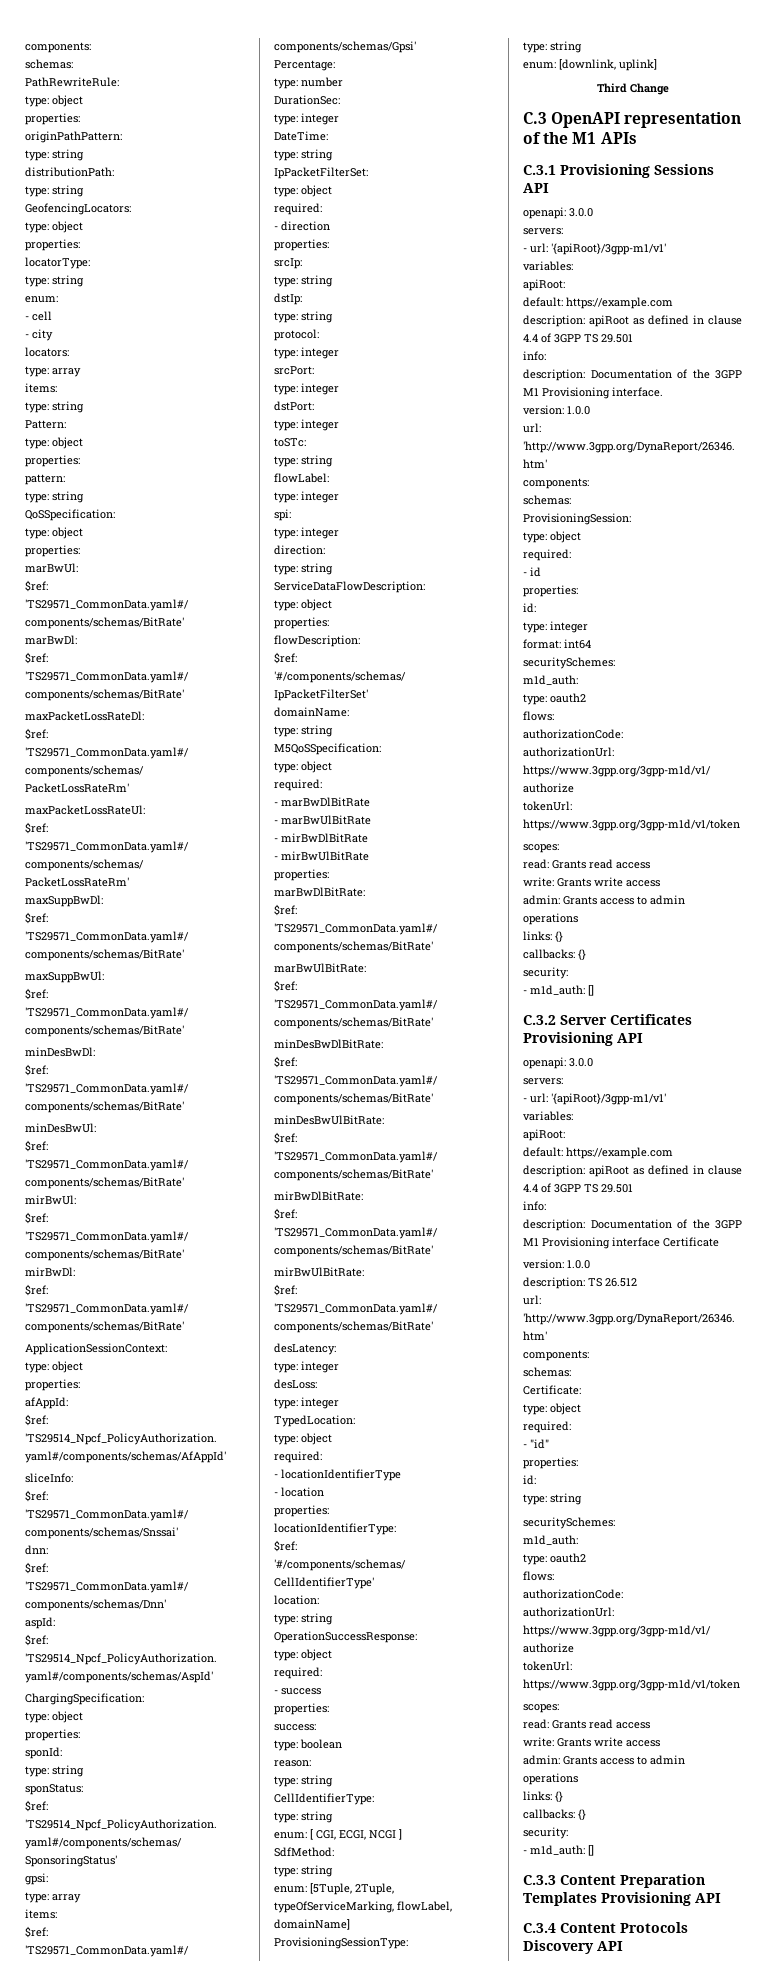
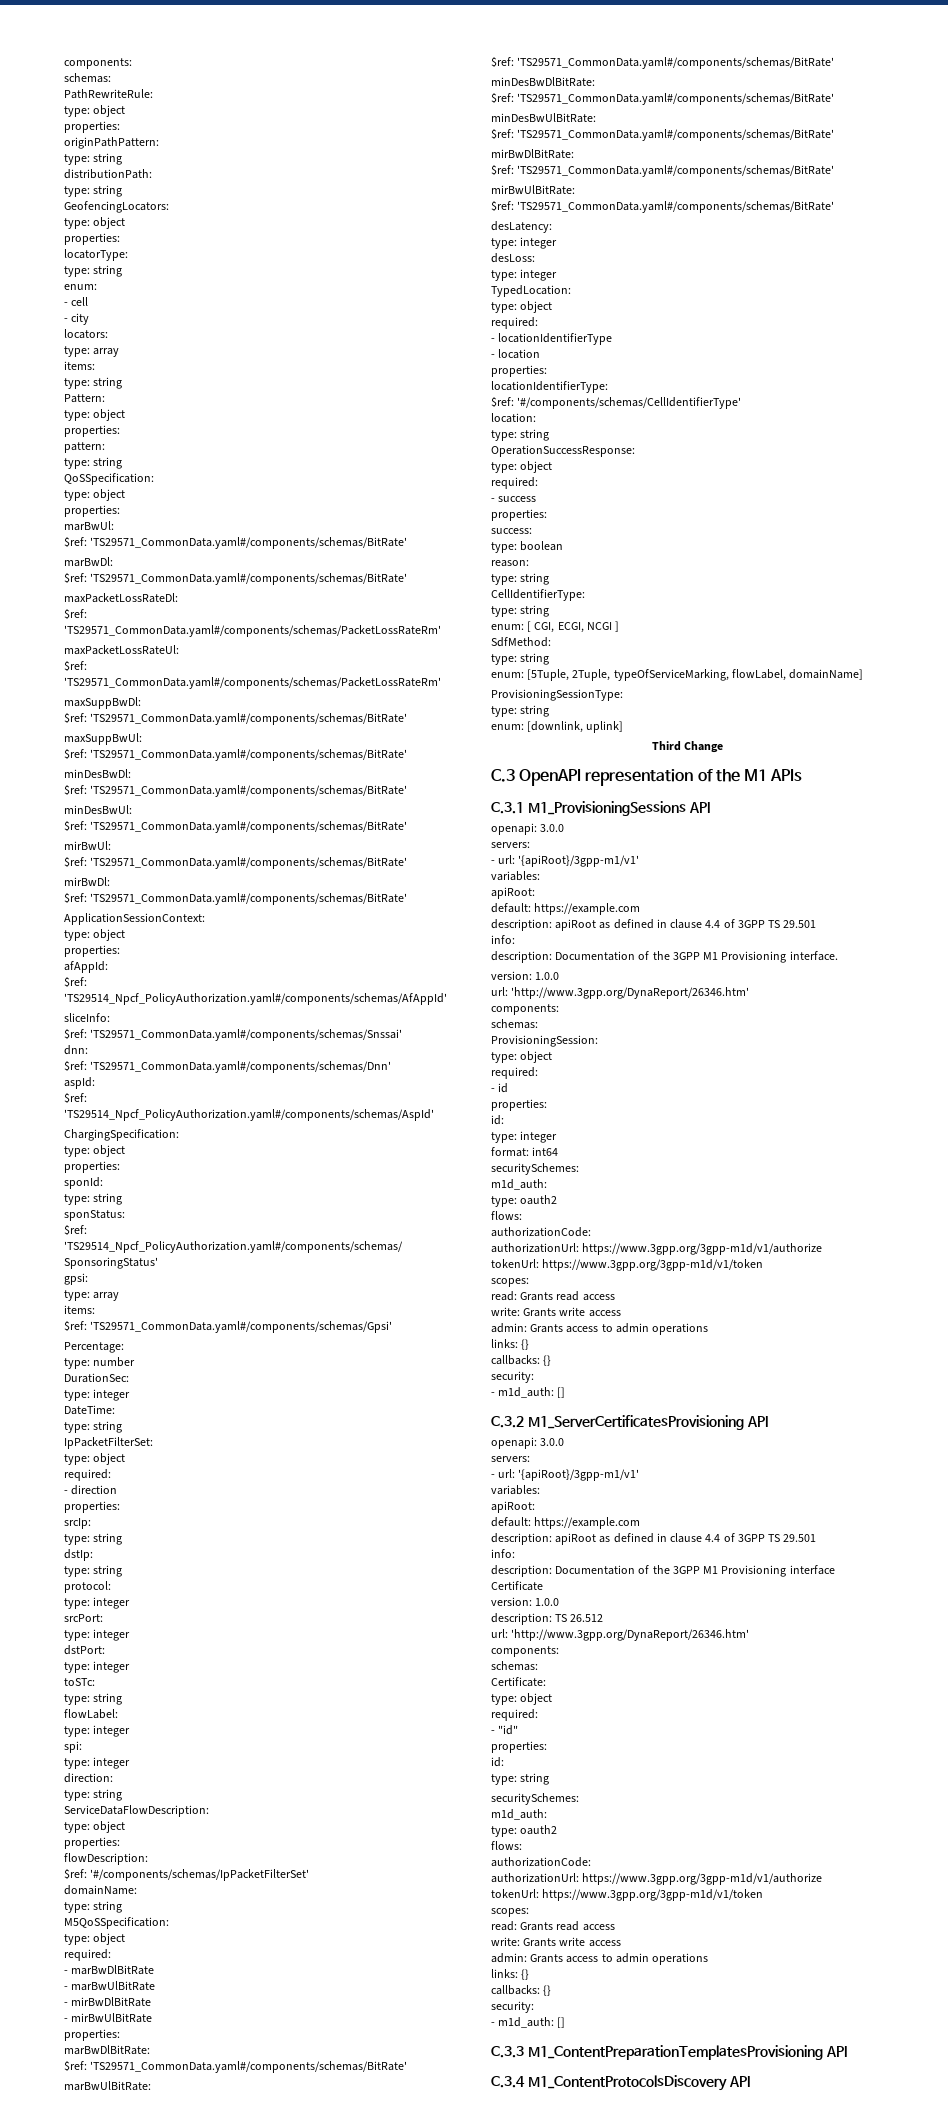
- C.3.1 Provisioning Sessions API
+ C.3.1 M1_ProvisioningSessions API
- C.3.2 Server Certificates Provisioning API
+ C.3.2 M1_ServerCertificatesProvisioning API
- C.3.3 Content Preparation Templates Provisioning API
+ C.3.3 M1_ContentPreparationTemplatesProvisioning API
- C.3.4 Content Protocols Discovery API
+ C.3.4 M1_ContentProtocolsDiscovery API

